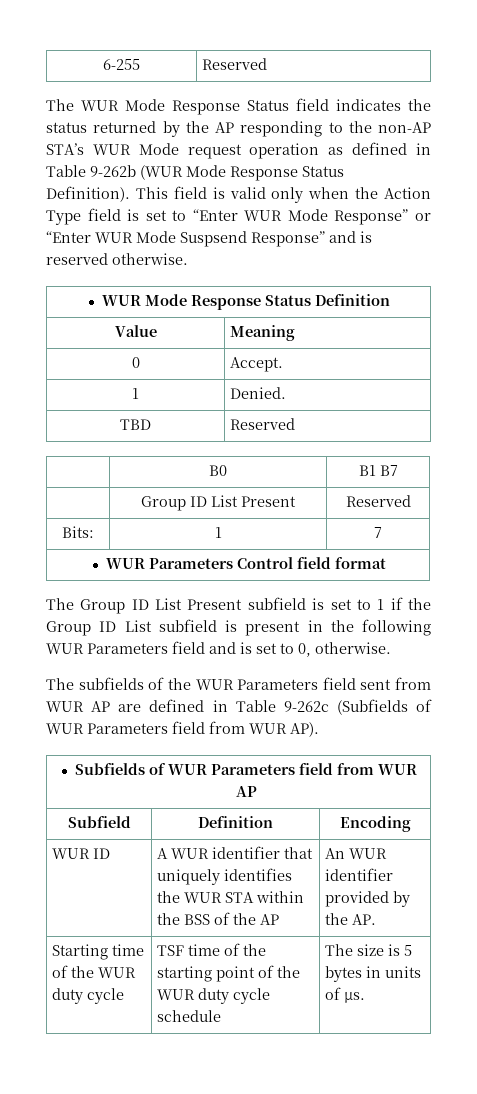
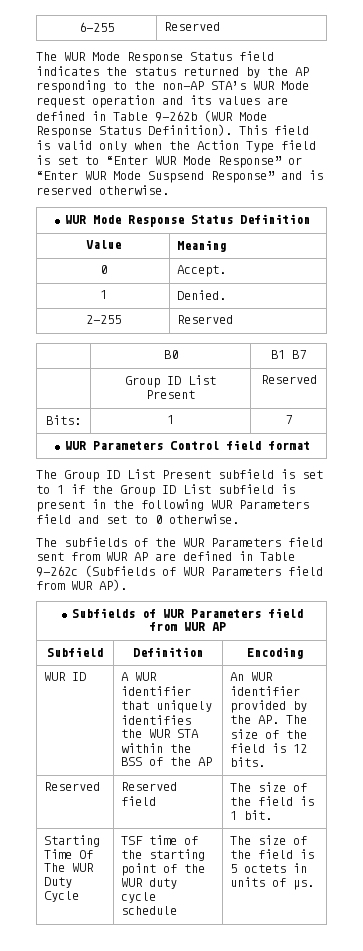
- The WUR Mode Response Status field indicates the status returned by the AP responding to the non-AP STA’s WUR Mode request operation as defined in Table 9-262b (WUR Mode Response Status Definition).
+ The WUR Mode Response Status field indicates the status returned by the AP responding to the non-AP STA’s WUR Mode request operation and its values are defined in Table 9-262b (WUR Mode Response Status Definition).
- TBD | Reserved
+ 2-255 | Reserved
- The Group ID List Present subfield is set to 1 if the Group ID List subfield is present in the following WUR Parameters field and is set to 0, otherwise.
+ The Group ID List Present subfield is set to 1 if the Group ID List subfield is present in the following WUR Parameters field and set to 0 otherwise.
- WUR ID | A WUR identifier that uniquely identifies the WUR STA within the BSS of the AP | An WUR identifier provided by the AP.
- Starting time of the WUR duty cycle | TSF time of the starting point of the WUR duty cycle schedule | The size is 5 bytes in units of µs.
+ WUR ID | A WUR identifier that uniquely identifies the WUR STA within the BSS of the AP | An WUR identifier provided by the AP. The size of the field is 12 bits.
+ Reserved | Reserved field | The size of the field is 1 bit.
+ Starting Time Of The WUR Duty Cycle | TSF time of the starting point of the WUR duty cycle schedule | The size of the field is 5 octets in units of µs.

